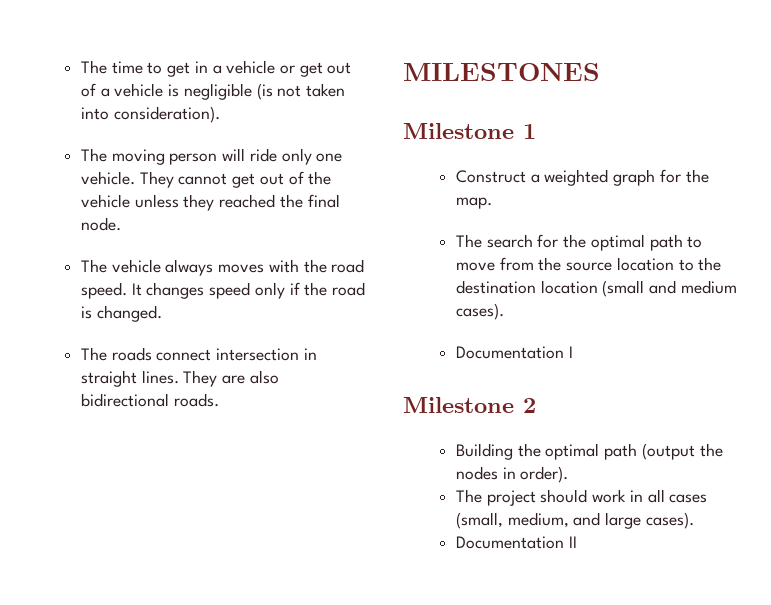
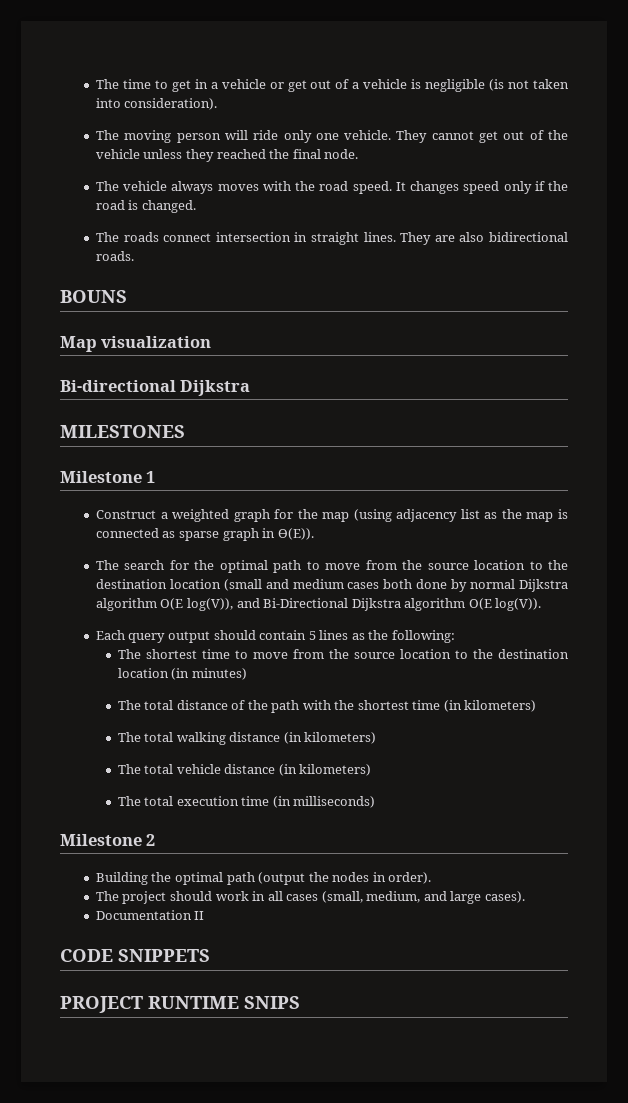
+ BOUNS
+ Map visualization
+ Bi-directional Dijkstra
- Construct a weighted graph for the map.
+ Construct a weighted graph for the map (using adjacency list as the map is connected as sparse graph in ϴ(E)).
- The search for the optimal path to move from the source location to the destination location (small and medium cases).
- Documentation I
+ The search for the optimal path to move from the source location to the destination location (small and medium cases both done by normal Dijkstra algorithm O(E log(V)), and Bi-Directional Dijkstra algorithm O(E log(V)).
+ Each query output should contain 5 lines as the following:
+ The shortest time to move from the source location to the destination location (in minutes)
+ The total distance of the path with the shortest time (in kilometers)
+ The total walking distance (in kilometers)
+ The total vehicle distance (in kilometers)
+ The total execution time (in milliseconds)
+ CODE SNIPPETS
+ PROJECT RUNTIME SNIPS

